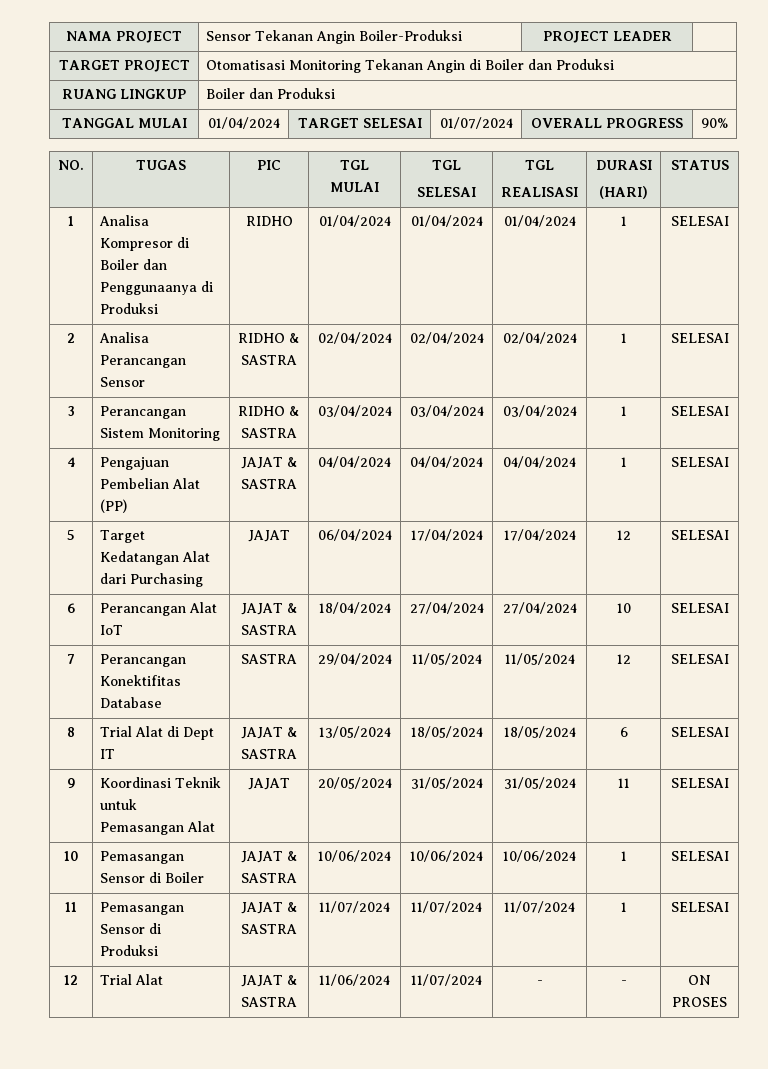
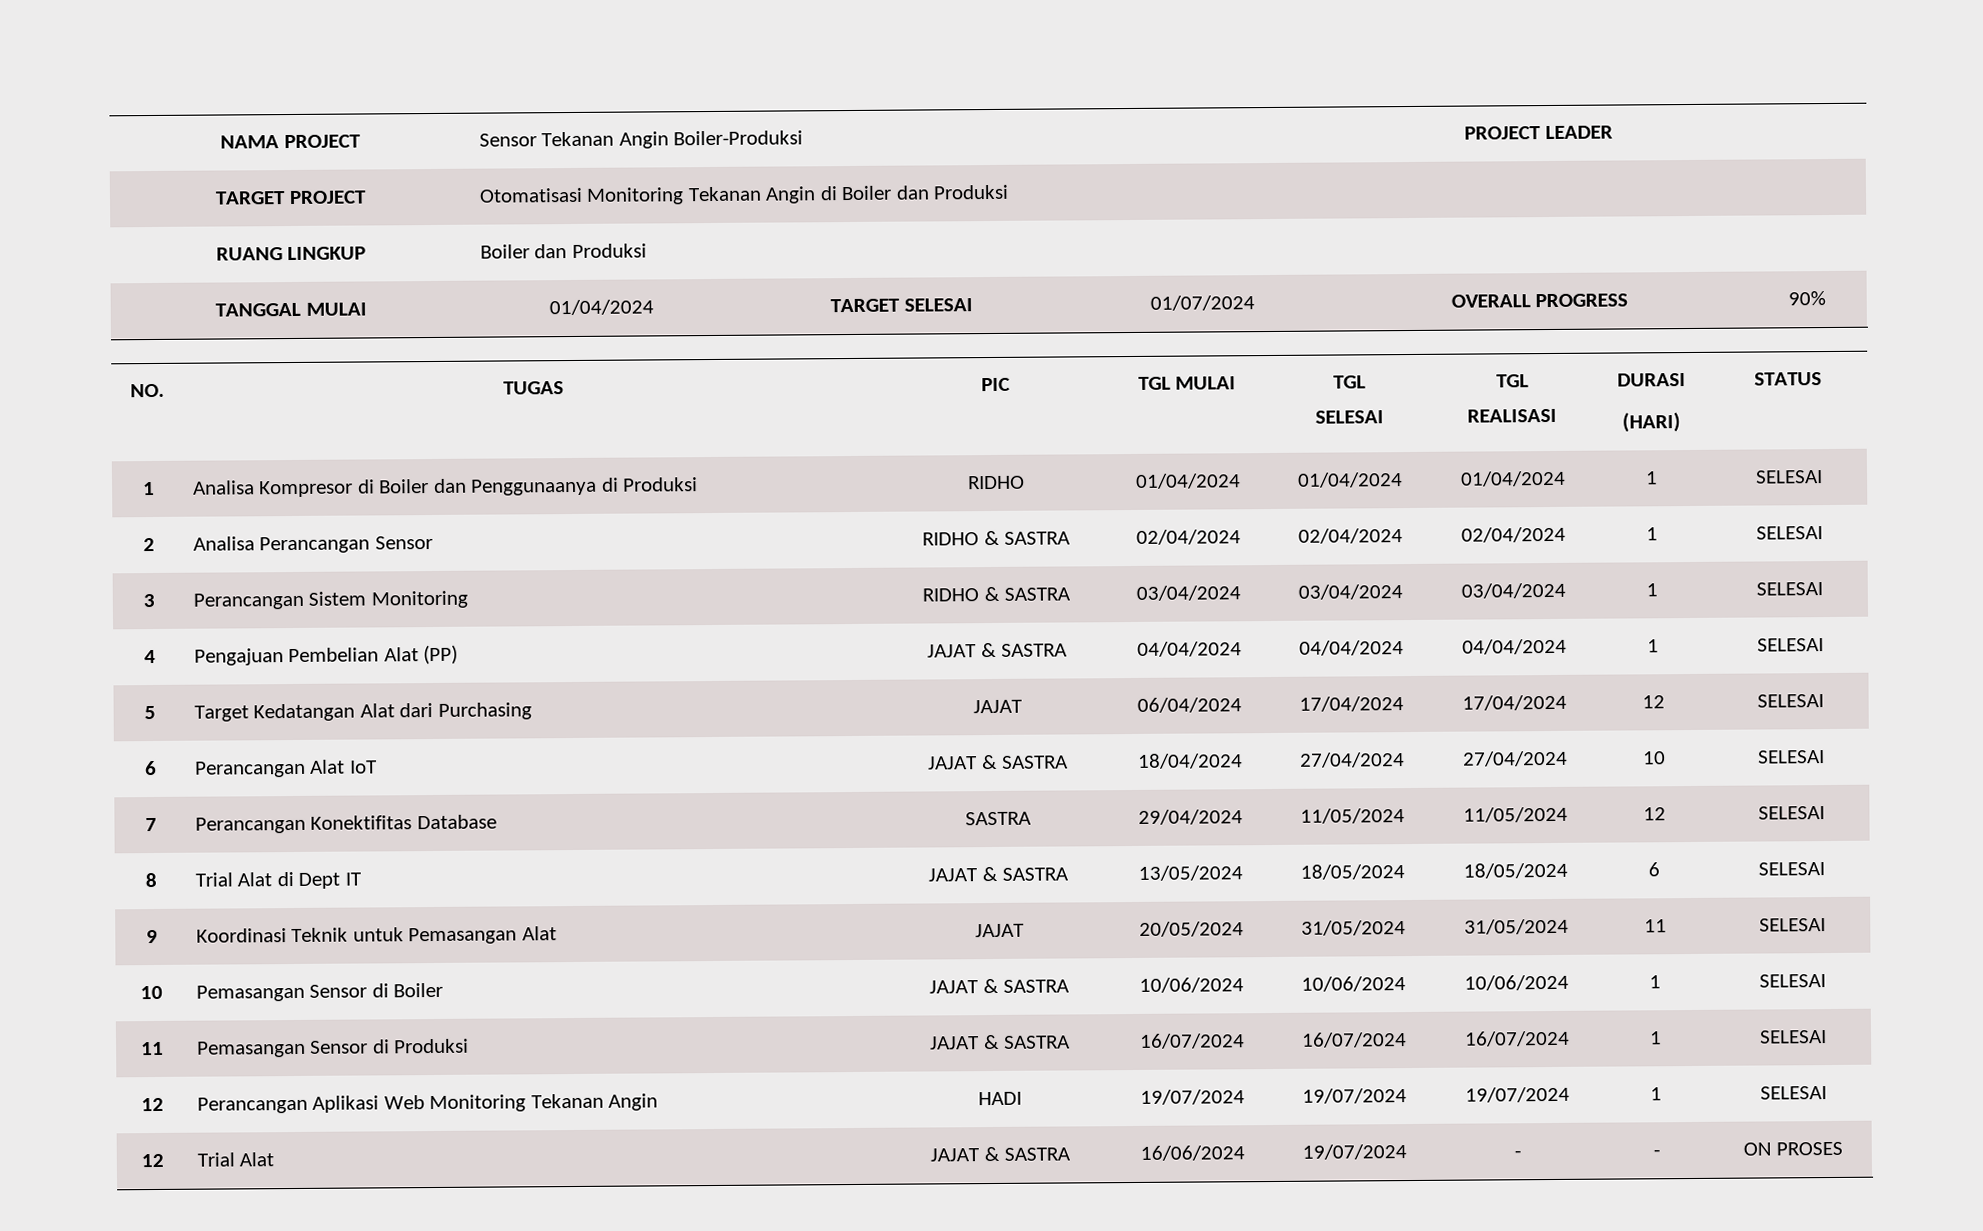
- 11 | Pemasangan Sensor di Produksi | JAJAT & SASTRA | 11/07/2024 | 11/07/2024 | 11/07/2024 | 1 | SELESAI
+ 11 | Pemasangan Sensor di Produksi | JAJAT & SASTRA | 16/07/2024 | 16/07/2024 | 16/07/2024 | 1 | SELESAI
+ 12 | Perancangan Aplikasi Web Monitoring Tekanan Angin | HADI | 19/07/2024 | 19/07/2024 | 19/07/2024 | 1 | SELESAI
- 12 | Trial Alat | JAJAT & SASTRA | 11/06/2024 | 11/07/2024 | - | - | ON PROSES
+ 12 | Trial Alat | JAJAT & SASTRA | 16/06/2024 | 19/07/2024 | - | - | ON PROSES

